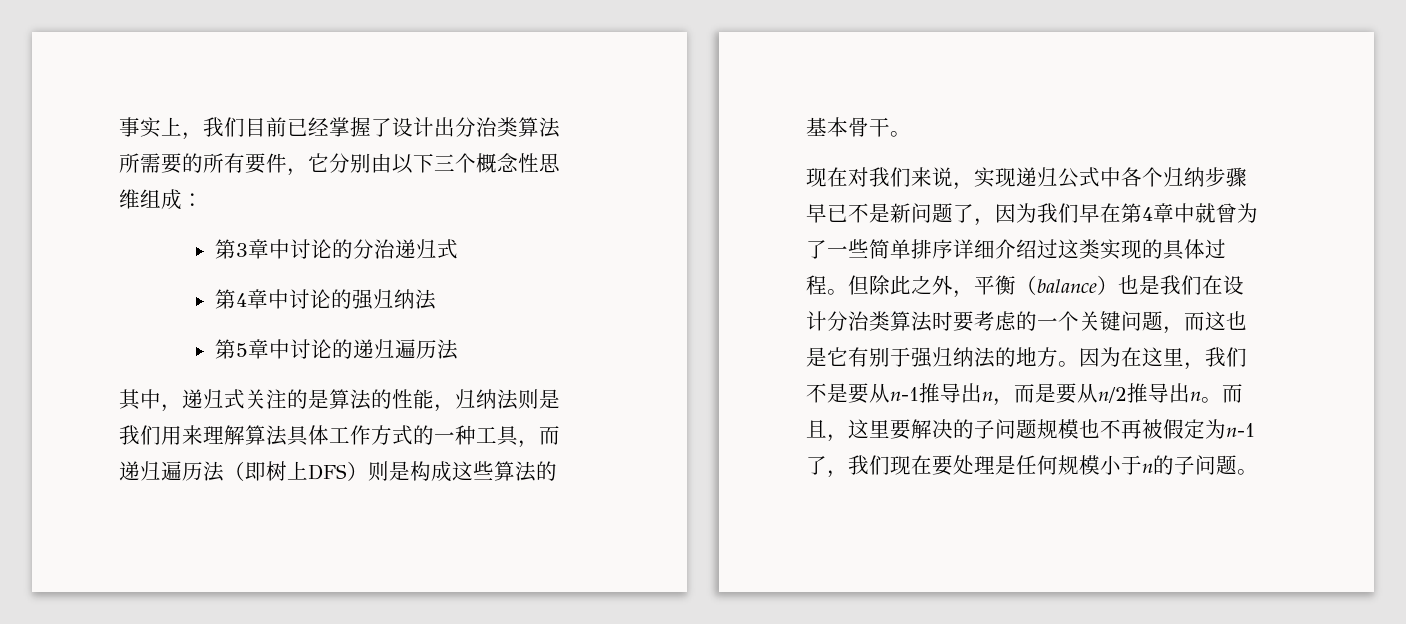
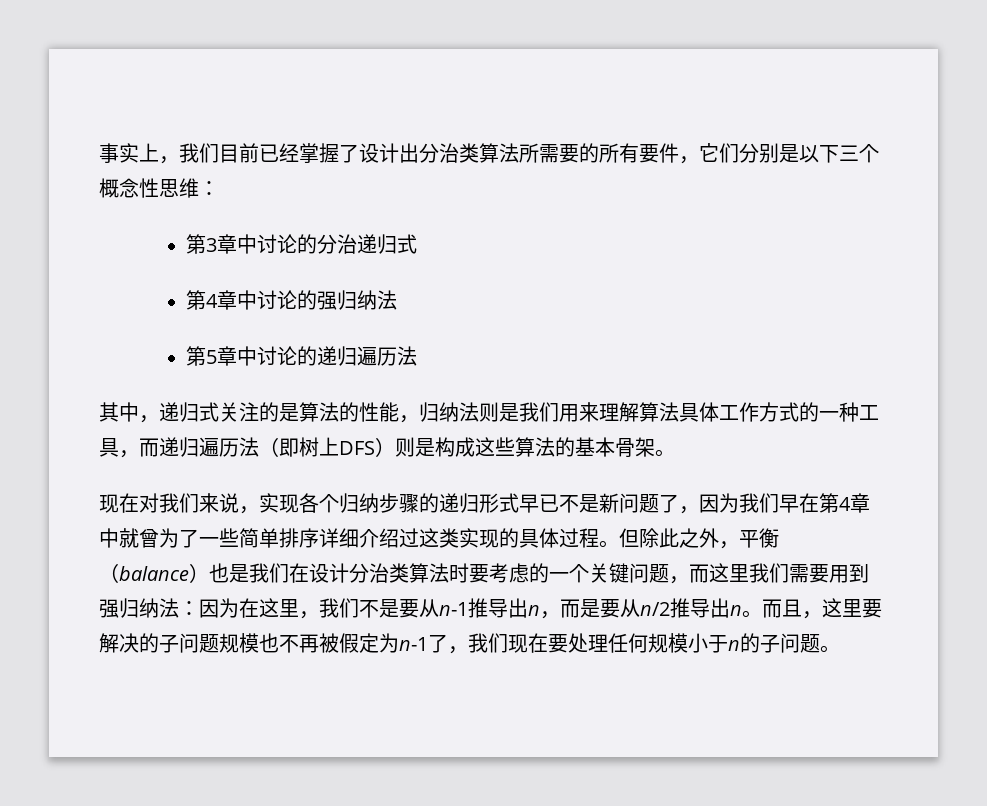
- 事实上，我们目前已经掌握了设计出分治类算法所需要的所有要件，它分别由以下三个概念性思维组成：
+ 事实上，我们目前已经掌握了设计出分治类算法所需要的所有要件，它们分别是以下三个概念性思维：
- 其中，递归式关注的是算法的性能，归纳法则是我们用来理解算法具体工作方式的一种工具，而递归遍历法（即树上DFS）则是构成这些算法的基本骨干。
+ 其中，递归式关注的是算法的性能，归纳法则是我们用来理解算法具体工作方式的一种工具，而递归遍历法（即树上DFS）则是构成这些算法的基本骨架。
- 现在对我们来说，实现递归公式中各个归纳步骤早已不是新问题了，因为我们早在第4章中就曾为了一些简单排序详细介绍过这类实现的具体过程。
+ 现在对我们来说，实现各个归纳步骤的递归形式早已不是新问题了，因为我们早在第4章中就曾为了一些简单排序详细介绍过这类实现的具体过程。
- 但除此之外，平衡（balance）也是我们在设计分治类算法时要考虑的一个关键问题，而这也是它有别于强归纳法的地方。因为在这里，我们不是要从n-1推导出n，而是要从n/2推导出n。
+ 但除此之外，平衡（balance）也是我们在设计分治类算法时要考虑的一个关键问题，而这里我们需要用到强归纳法：因为在这里，我们不是要从n-1推导出n，而是要从n/2推导出n。
- 而且，这里要解决的子问题规模也不再被假定为n-1了，我们现在要处理是任何规模小于n的子问题。
+ 而且，这里要解决的子问题规模也不再被假定为n-1了，我们现在要处理任何规模小于n的子问题。

